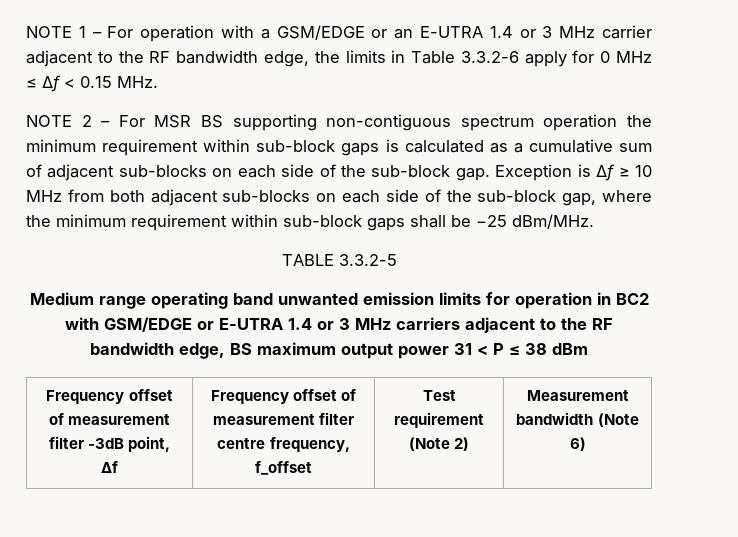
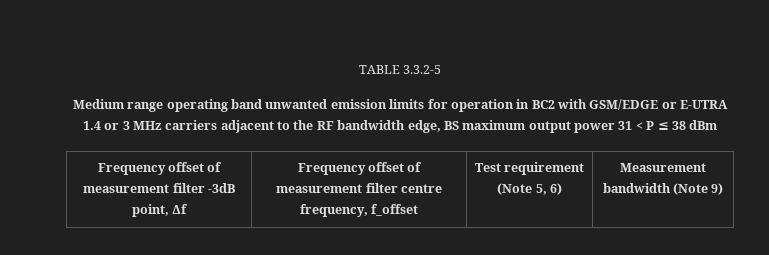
- NOTE 1 – For operation with a GSM/EDGE or an E-UTRA 1.4 or 3 MHz carrier adjacent to the RF bandwidth edge, the limits in Table 3.3.2-6 apply for 0 MHz ≤ Δf < 0.15 MHz.
- NOTE 2 – For MSR BS supporting non-contiguous spectrum operation the minimum requirement within sub-block gaps is calculated as a cumulative sum of adjacent sub-blocks on each side of the sub-block gap. Exception is Δf ≥ 10 MHz from both adjacent sub-blocks on each side of the sub-block gap, where the minimum requirement within sub-block gaps shall be −25 dBm/MHz.
- Frequency offset of measurement filter -3dB point, Δf | Frequency offset of measurement filter centre frequency, f_offset | Test requirement (Note 2) | Measurement bandwidth (Note 6)
+ Frequency offset of measurement filter -3dB point, Δf | Frequency offset of measurement filter centre frequency, f_offset | Test requirement (Note 5, 6) | Measurement bandwidth (Note 9)

